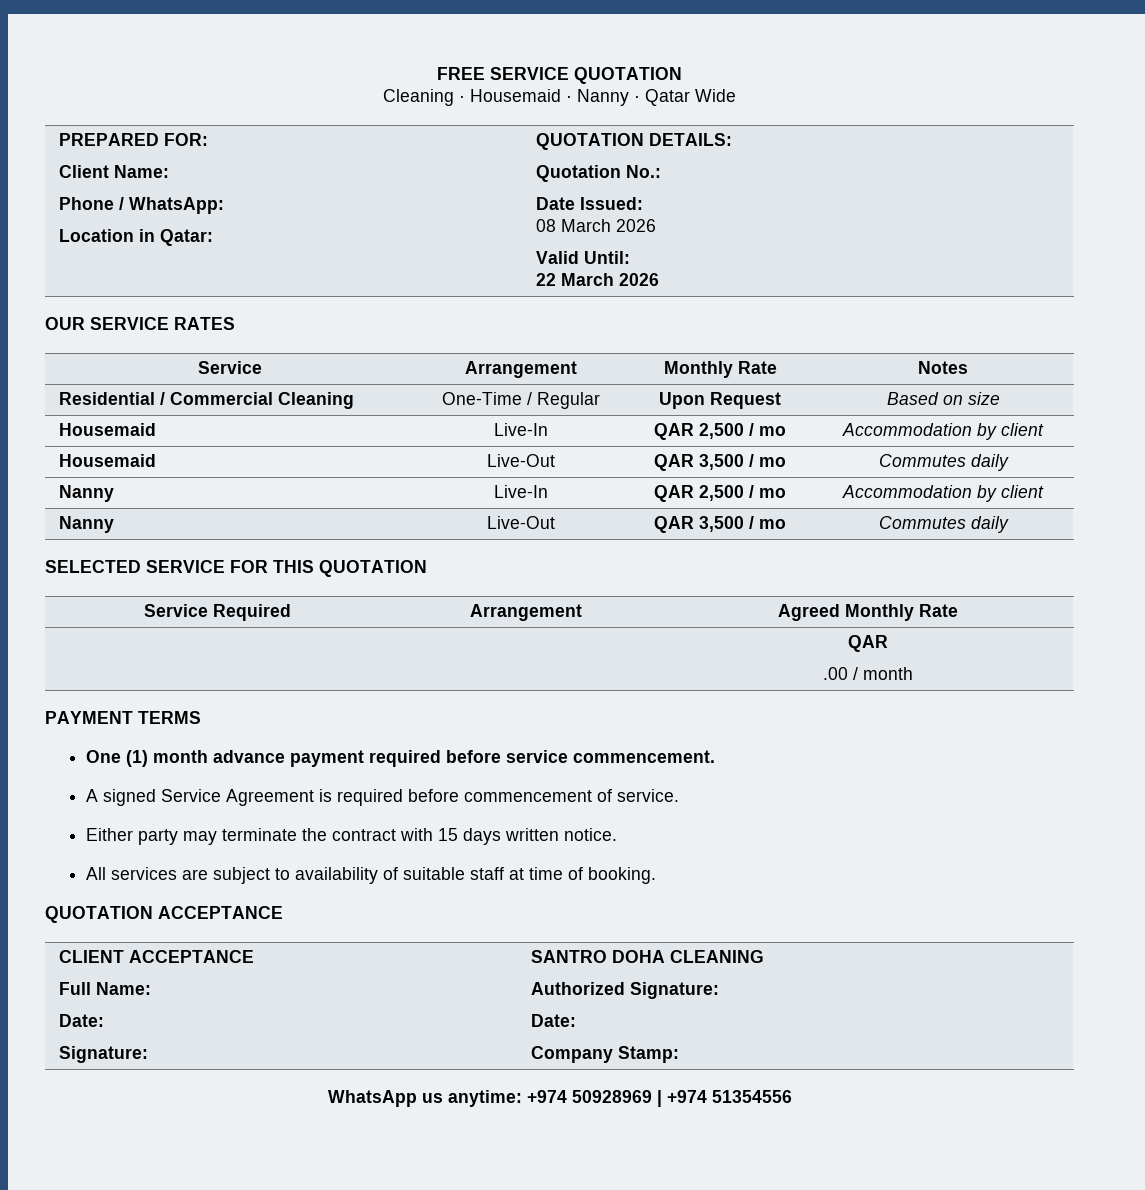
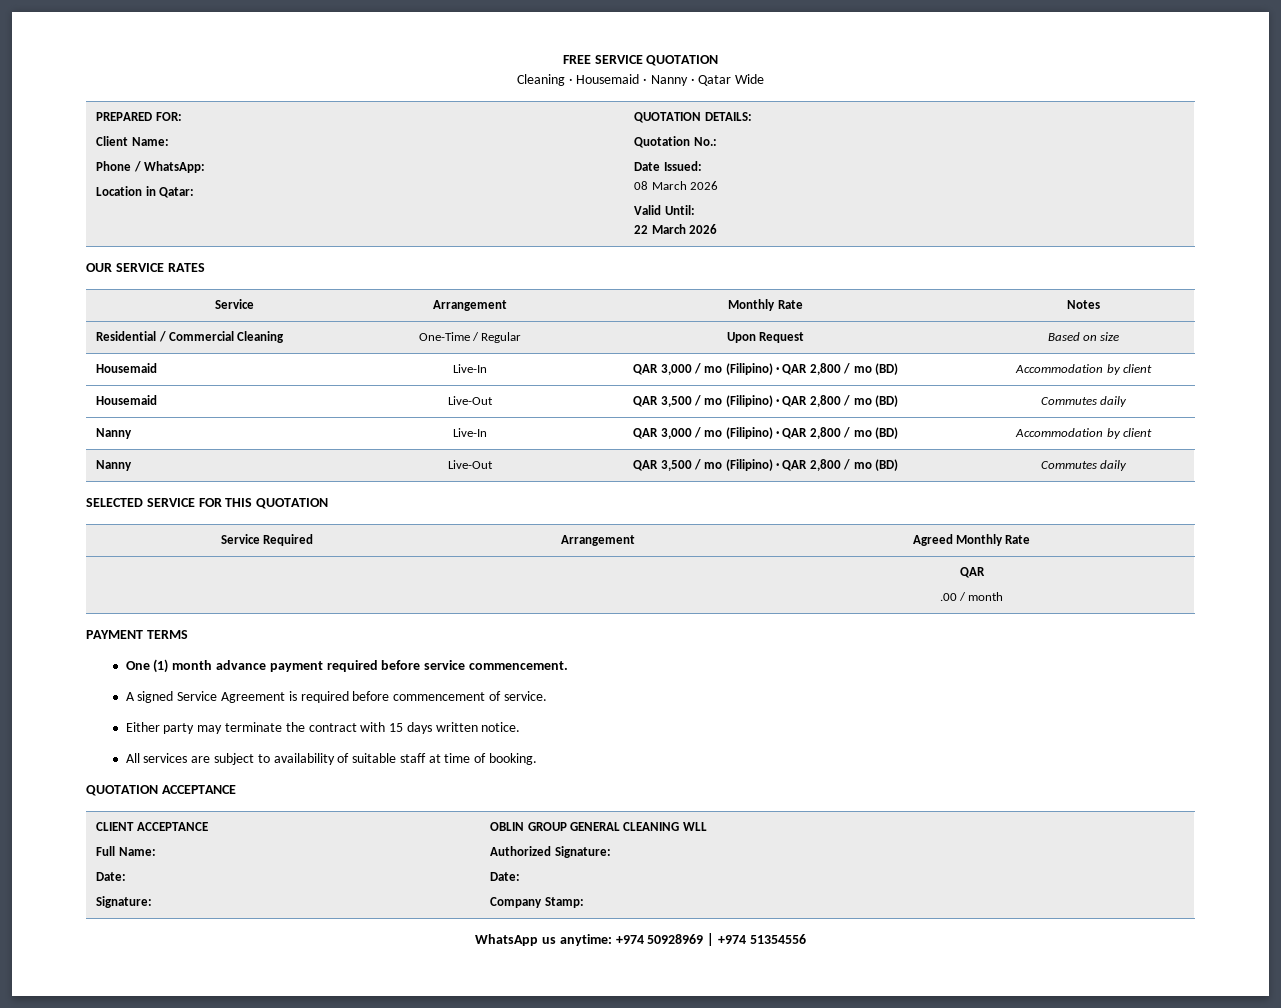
- Housemaid | Live-In | QAR 2,500 / mo | Accommodation by client
+ Housemaid | Live-In | QAR 3,000 / mo (Filipino) · QAR 2,800 / mo (BD) | Accommodation by client
- Housemaid | Live-Out | QAR 3,500 / mo | Commutes daily
+ Housemaid | Live-Out | QAR 3,500 / mo (Filipino) · QAR 2,800 / mo (BD) | Commutes daily
- Nanny | Live-In | QAR 2,500 / mo | Accommodation by client
+ Nanny | Live-In | QAR 3,000 / mo (Filipino) · QAR 2,800 / mo (BD) | Accommodation by client
- Nanny | Live-Out | QAR 3,500 / mo | Commutes daily
+ Nanny | Live-Out | QAR 3,500 / mo (Filipino) · QAR 2,800 / mo (BD) | Commutes daily
  CLIENT ACCEPTANCE
  Full Name:
  Date:
- Signature: | SANTRO DOHA CLEANING
+ Signature: | OBLIN GROUP GENERAL CLEANING WLL

